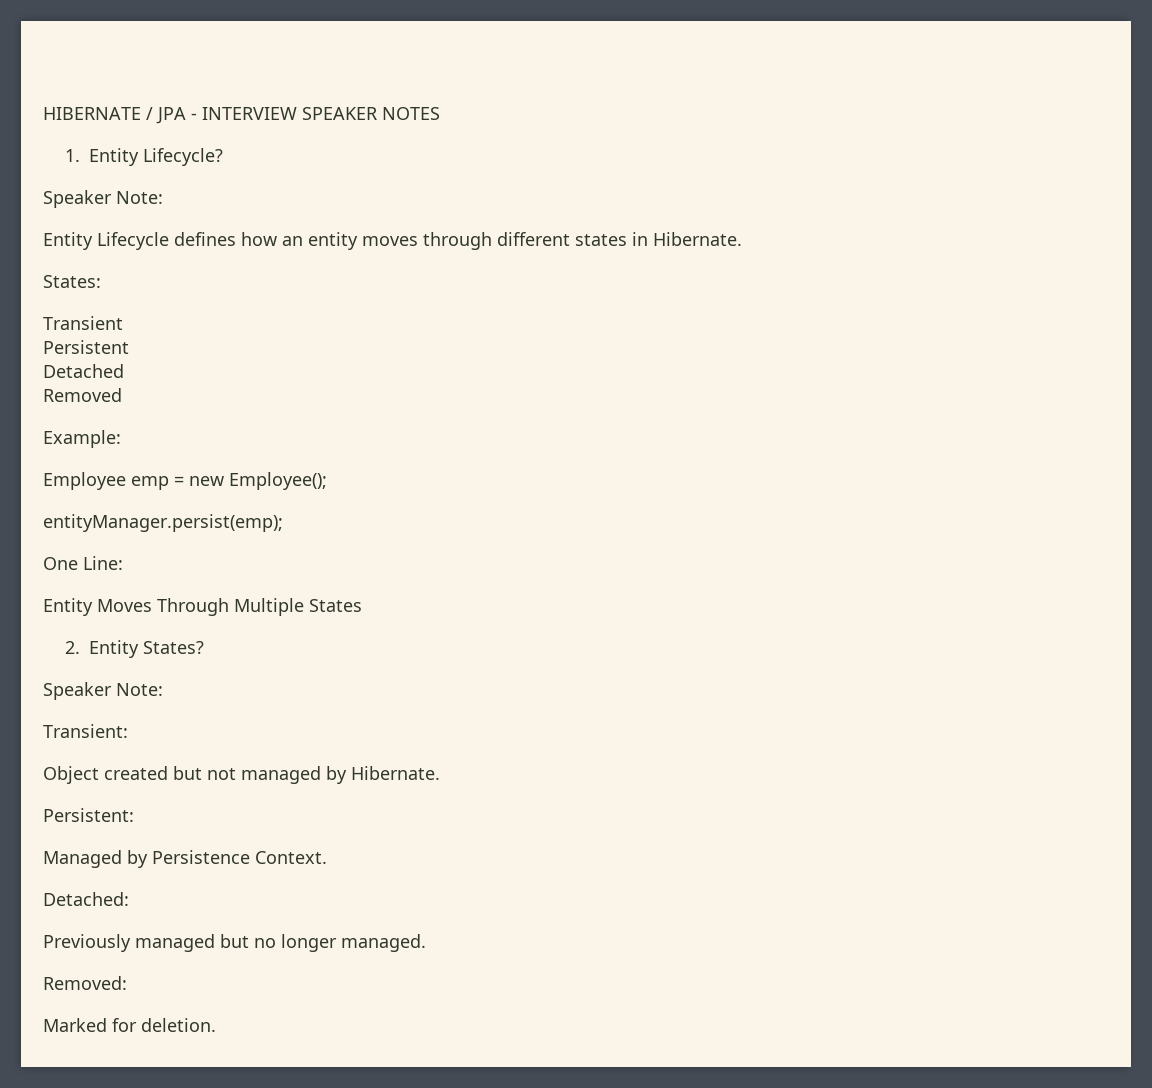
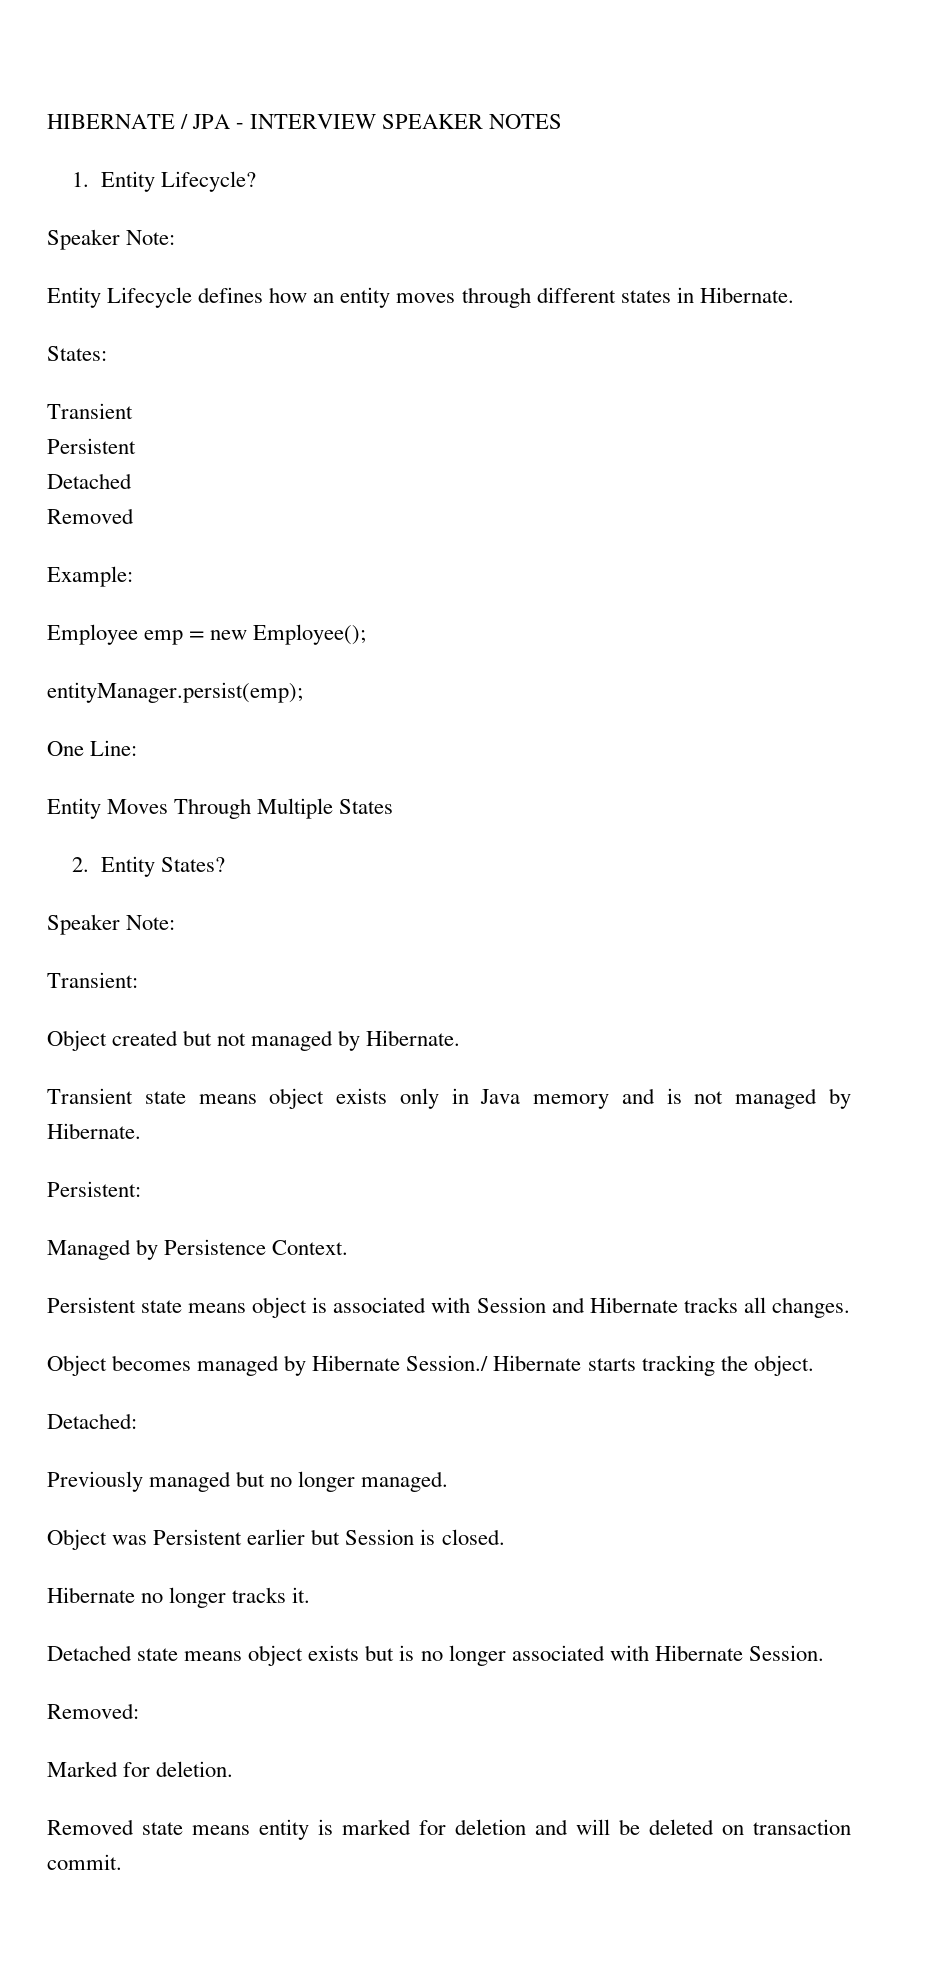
+ Transient state means object exists only in Java memory and is not managed by Hibernate.
+ Persistent state means object is associated with Session and Hibernate tracks all changes.
+ Object becomes managed by Hibernate Session./ Hibernate starts tracking the object.
+ Object was Persistent earlier but Session is closed.
+ Hibernate no longer tracks it.
+ Detached state means object exists but is no longer associated with Hibernate Session.
  Removed:
  Marked for deletion.
+ Removed state means entity is marked for deletion and will be deleted on transaction commit.

